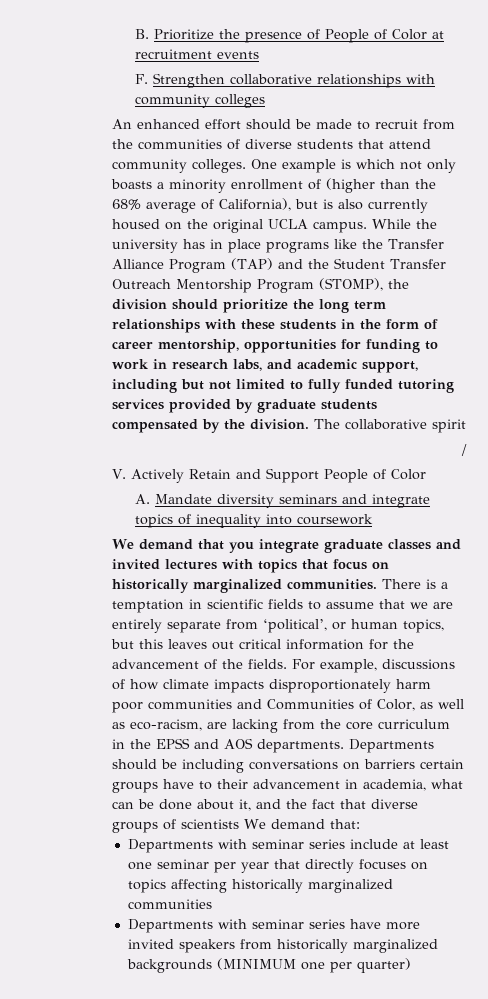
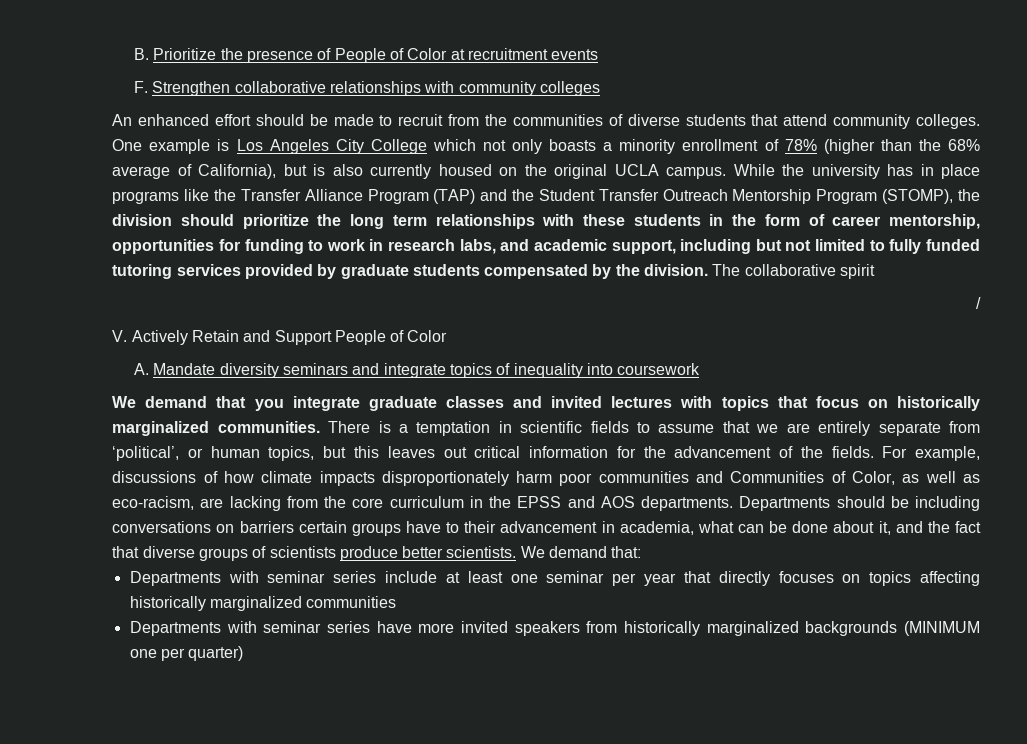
- One example is which not only boasts a minority enrollment of (higher than the 68% average of California), but is also currently housed on the original UCLA campus.
+ One example is Los Angeles City College which not only boasts a minority enrollment of 78% (higher than the 68% average of California), but is also currently housed on the original UCLA campus.
- Departments should be including conversations on barriers certain groups have to their advancement in academia, what can be done about it, and the fact that diverse groups of scientists We demand that:
+ Departments should be including conversations on barriers certain groups have to their advancement in academia, what can be done about it, and the fact that diverse groups of scientists produce better scientists. We demand that:

